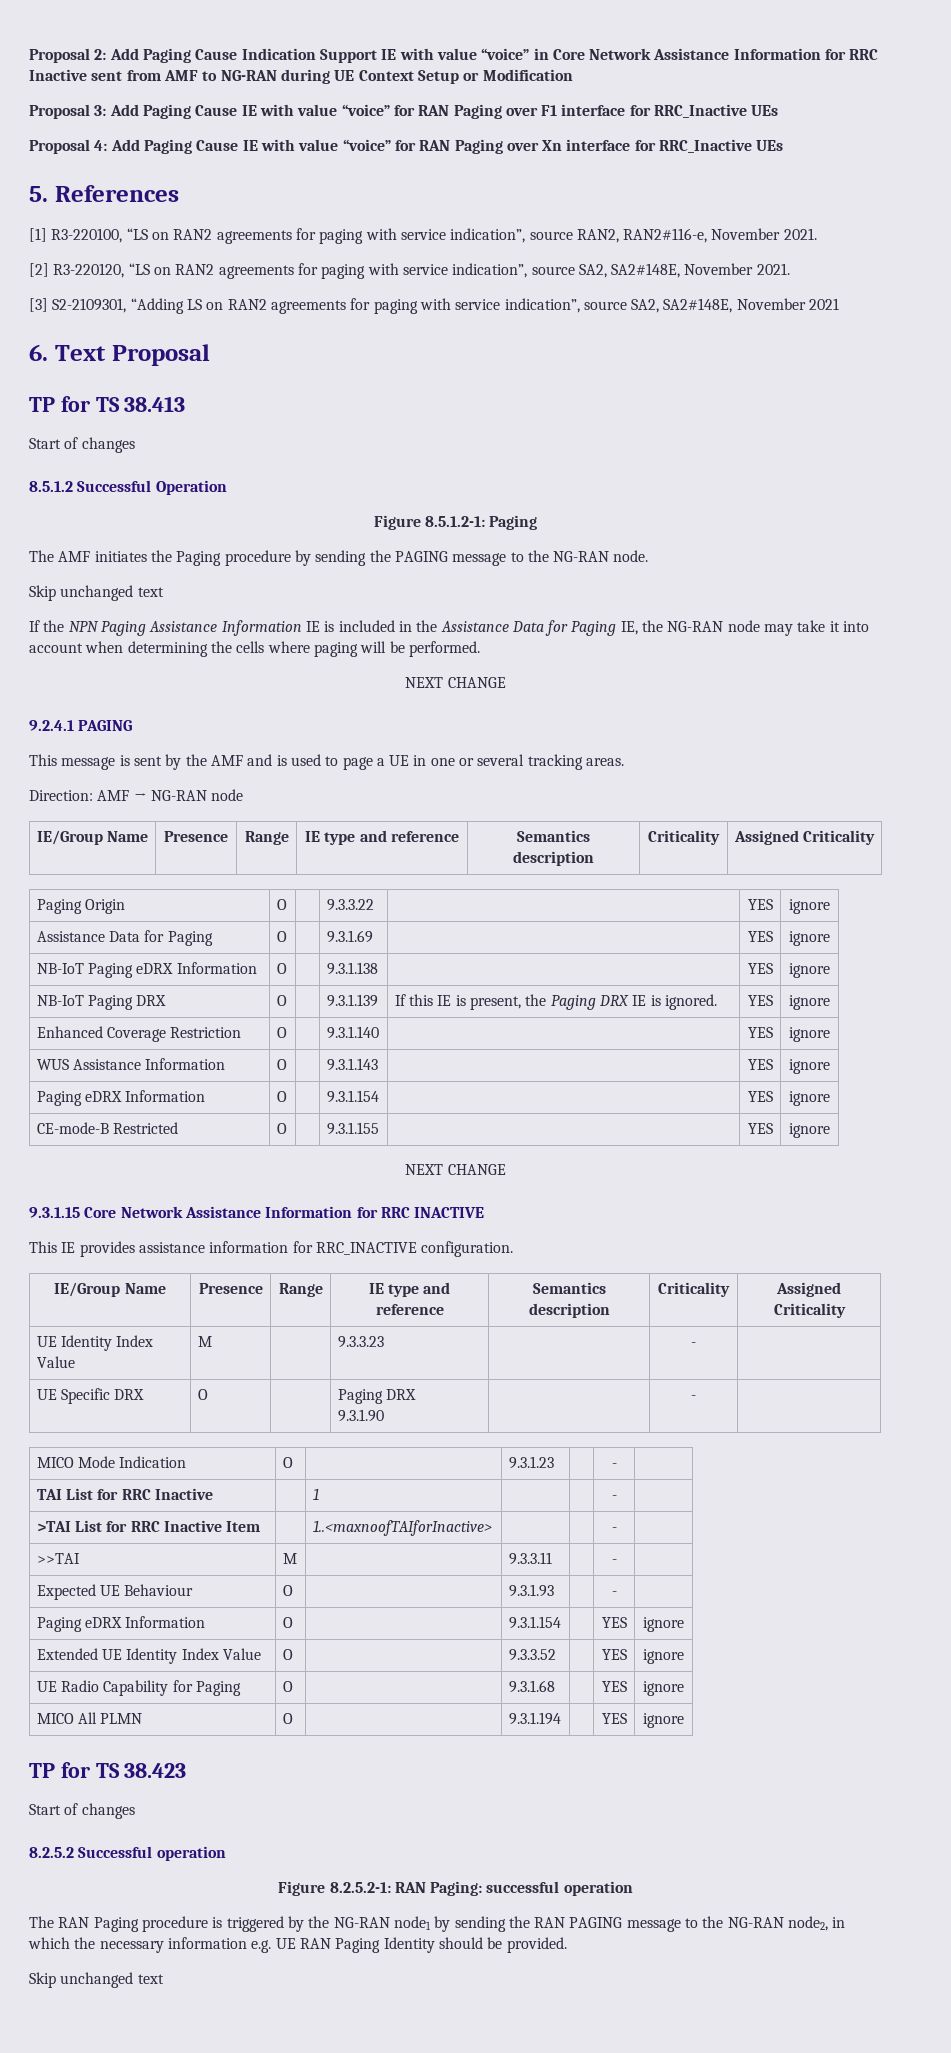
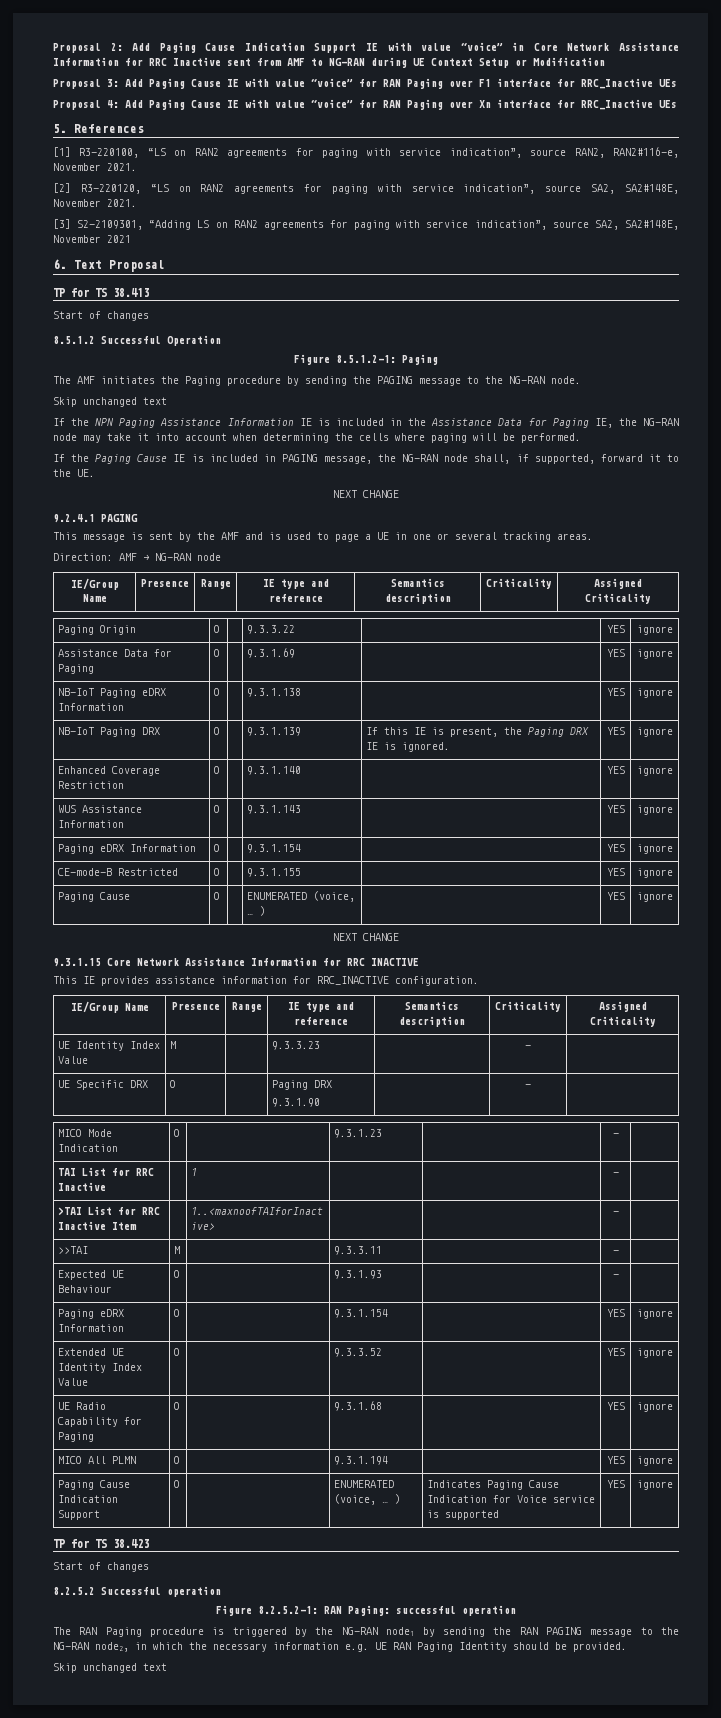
+ If the Paging Cause IE is included in PAGING message, the NG-RAN node shall, if supported, forward it to the UE.
+ Paging Cause | O | | ENUMERATED (voice, … ) | | YES | ignore
+ Paging Cause Indication Support | O | | ENUMERATED (voice, … ) | Indicates Paging Cause Indication for Voice service is supported | YES | ignore

